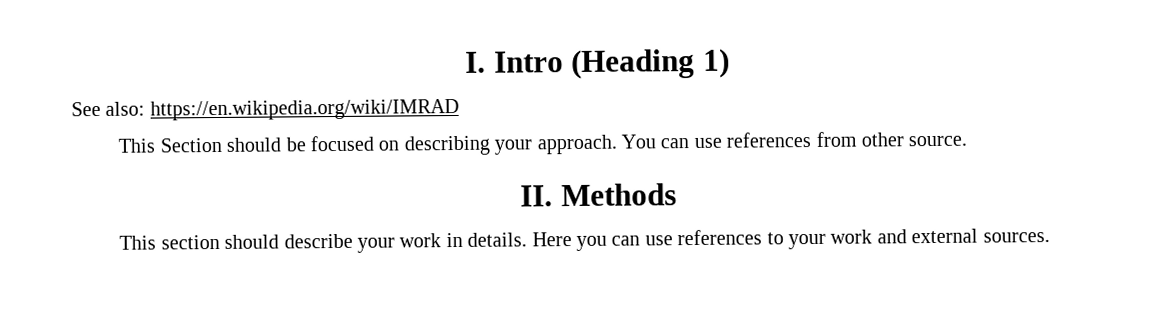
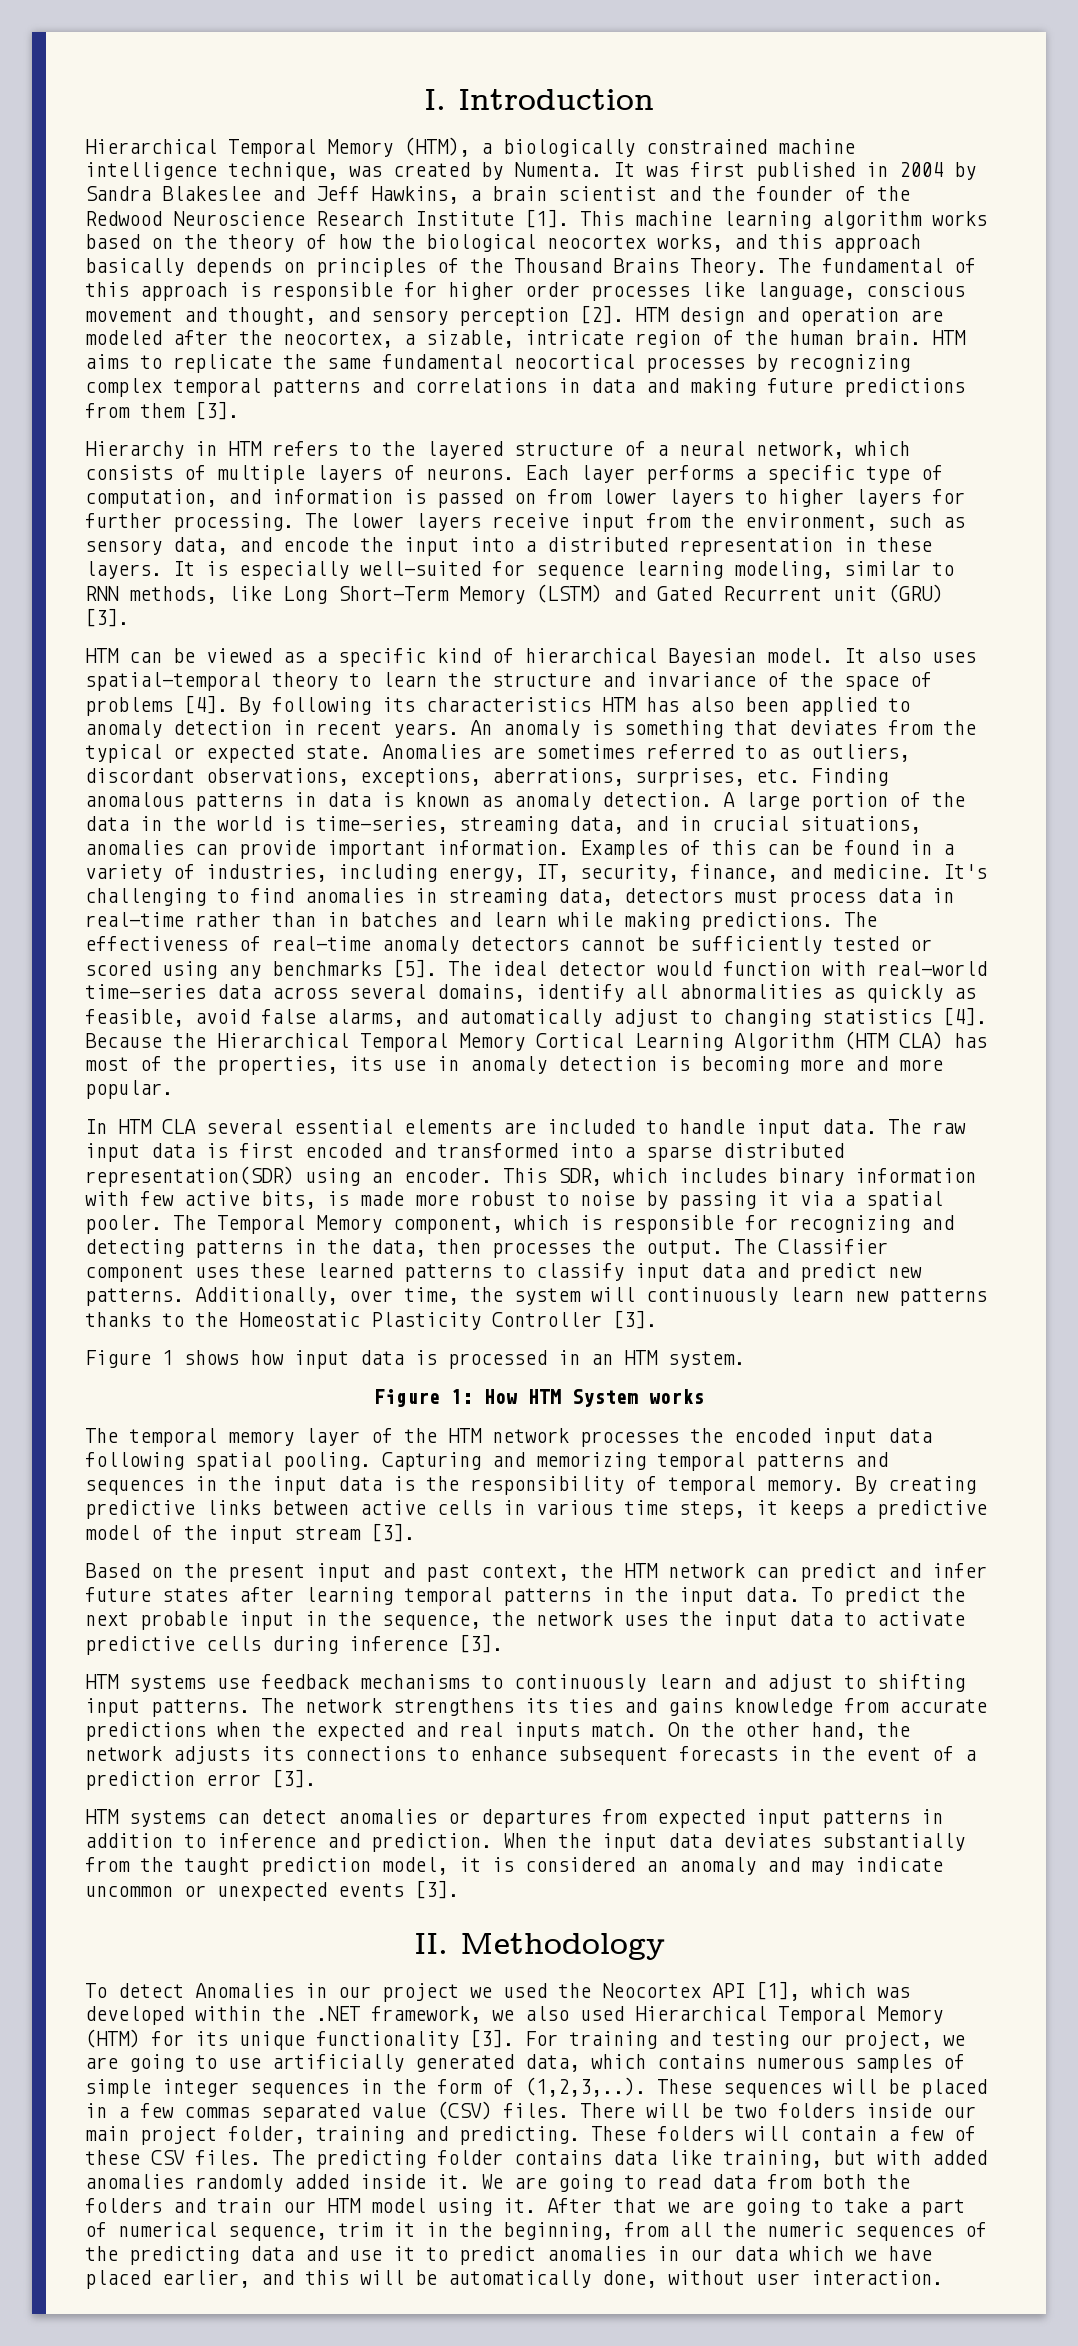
- I. Intro (Heading 1)
- See also: https://en.wikipedia.org/wiki/IMRAD
- This Section should be focused on describing your approach. You can use references from other source.
- II. Methods
- This section should describe your work in details. Here you can use references to your work and external sources.
+ I. Introduction
+ Hierarchical Temporal Memory (HTM), a biologically constrained machine intelligence technique, was created by Numenta. It was first published in 2004 by Sandra Blakeslee and Jeff Hawkins, a brain scientist and the founder of the Redwood Neuroscience Research Institute [1]. This machine learning algorithm works based on the theory of how the biological neocortex works, and this approach basically depends on principles of the Thousand Brains Theory. The fundamental of this approach is responsible for higher order processes like language, conscious movement and thought, and sensory perception [2]. HTM design and operation are modeled after the neocortex, a sizable, intricate region of the human brain. HTM aims to replicate the same fundamental neocortical processes by recognizing complex temporal patterns and correlations in data and making future predictions from them [3].
+ Hierarchy in HTM refers to the layered structure of a neural network, which consists of multiple layers of neurons. Each layer performs a specific type of computation, and information is passed on from lower layers to higher layers for further processing. The lower layers receive input from the environment, such as sensory data, and encode the input into a distributed representation in these layers. It is especially well-suited for sequence learning modeling, similar to RNN methods, like Long Short-Term Memory (LSTM) and Gated Recurrent unit (GRU) [3].
+ HTM can be viewed as a specific kind of hierarchical Bayesian model. It also uses spatial-temporal theory to learn the structure and invariance of the space of problems [4]. By following its characteristics HTM has also been applied to anomaly detection in recent years. An anomaly is something that deviates from the typical or expected state. Anomalies are sometimes referred to as outliers, discordant observations, exceptions, aberrations, surprises, etc. Finding anomalous patterns in data is known as anomaly detection. A large portion of the data in the world is time-series, streaming data, and in crucial situations, anomalies can provide important information. Examples of this can be found in a variety of industries, including energy, IT, security, finance, and medicine. It's challenging to find anomalies in streaming data, detectors must process data in real-time rather than in batches and learn while making predictions. The effectiveness of real-time anomaly detectors cannot be sufficiently tested or scored using any benchmarks [5]. The ideal detector would function with real-world time-series data across several domains, identify all abnormalities as quickly as feasible, avoid false alarms, and automatically adjust to changing statistics [4]. Because the Hierarchical Temporal Memory Cortical Learning Algorithm (HTM CLA) has most of the properties, its use in anomaly detection is becoming more and more popular.
+ In HTM CLA several essential elements are included to handle input data. The raw input data is first encoded and transformed into a sparse distributed representation(SDR) using an encoder. This SDR, which includes binary information with few active bits, is made more robust to noise by passing it via a spatial pooler. The Temporal Memory component, which is responsible for recognizing and detecting patterns in the data, then processes the output. The Classifier component uses these learned patterns to classify input data and predict new patterns. Additionally, over time, the system will continuously learn new patterns thanks to the Homeostatic Plasticity Controller [3].
+ Figure 1 shows how input data is processed in an HTM system.
+ Figure 1: How HTM System works
+ The temporal memory layer of the HTM network processes the encoded input data following spatial pooling. Capturing and memorizing temporal patterns and sequences in the input data is the responsibility of temporal memory. By creating predictive links between active cells in various time steps, it keeps a predictive model of the input stream [3].
+ Based on the present input and past context, the HTM network can predict and infer future states after learning temporal patterns in the input data. To predict the next probable input in the sequence, the network uses the input data to activate predictive cells during inference [3].
+ HTM systems use feedback mechanisms to continuously learn and adjust to shifting input patterns. The network strengthens its ties and gains knowledge from accurate predictions when the expected and real inputs match. On the other hand, the network adjusts its connections to enhance subsequent forecasts in the event of a prediction error [3].
+ HTM systems can detect anomalies or departures from expected input patterns in addition to inference and prediction. When the input data deviates substantially from the taught prediction model, it is considered an anomaly and may indicate uncommon or unexpected events [3].
+ II. Methodology
+ To detect Anomalies in our project we used the Neocortex API [1], which was developed within the .NET framework, we also used Hierarchical Temporal Memory (HTM) for its unique functionality [3]. For training and testing our project, we are going to use artificially generated data, which contains numerous samples of simple integer sequences in the form of (1,2,3,..). These sequences will be placed in a few commas separated value (CSV) files. There will be two folders inside our main project folder, training and predicting. These folders will contain a few of these CSV files. The predicting folder contains data like training, but with added anomalies randomly added inside it. We are going to read data from both the folders and train our HTM model using it. After that we are going to take a part of numerical sequence, trim it in the beginning, from all the numeric sequences of the predicting data and use it to predict anomalies in our data which we have placed earlier, and this will be automatically done, without user interaction.

